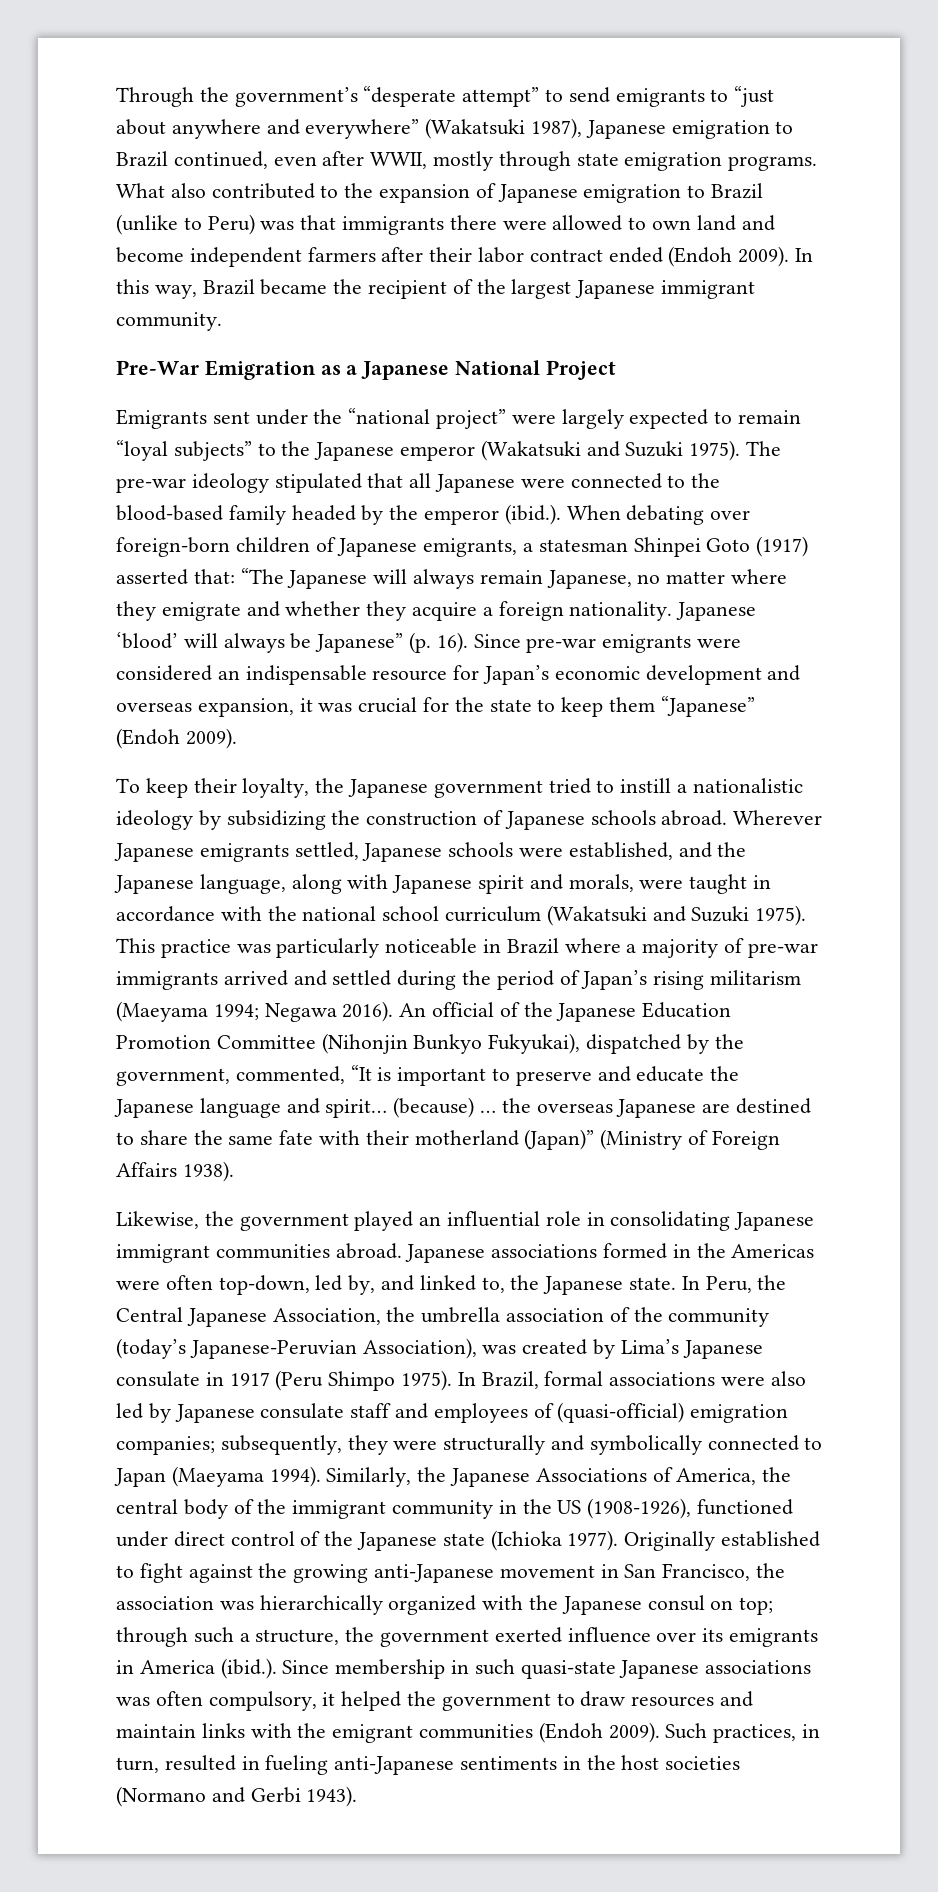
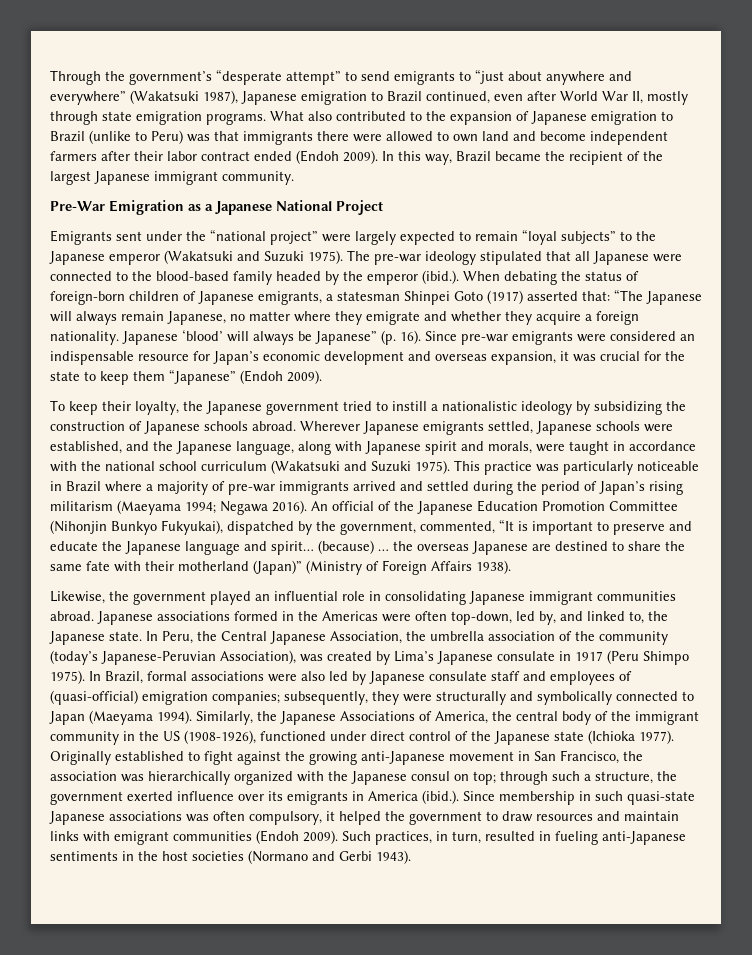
- Through the government’s “desperate attempt” to send emigrants to “just about anywhere and everywhere” (Wakatsuki 1987), Japanese emigration to Brazil continued, even after WWII, mostly through state emigration programs.
+ Through the government’s “desperate attempt” to send emigrants to “just about anywhere and everywhere” (Wakatsuki 1987), Japanese emigration to Brazil continued, even after World War II, mostly through state emigration programs.
- The pre-war ideology stipulated that all Japanese were connected to the blood-based family headed by the emperor (ibid.). When debating over foreign-born children of Japanese emigrants, a statesman Shinpei Goto (1917) asserted that: “The Japanese will always remain Japanese, no matter where they emigrate and whether they acquire a foreign nationality.
+ The pre-war ideology stipulated that all Japanese were connected to the blood-based family headed by the emperor (ibid.). When debating the status of foreign-born children of Japanese emigrants, a statesman Shinpei Goto (1917) asserted that: “The Japanese will always remain Japanese, no matter where they emigrate and whether they acquire a foreign nationality.
- through such a structure, the government exerted influence over its emigrants in America (ibid.). Since membership in such quasi-state Japanese associations was often compulsory, it helped the government to draw resources and maintain links with the emigrant communities (Endoh 2009).
+ through such a structure, the government exerted influence over its emigrants in America (ibid.). Since membership in such quasi-state Japanese associations was often compulsory, it helped the government to draw resources and maintain links with emigrant communities (Endoh 2009).

